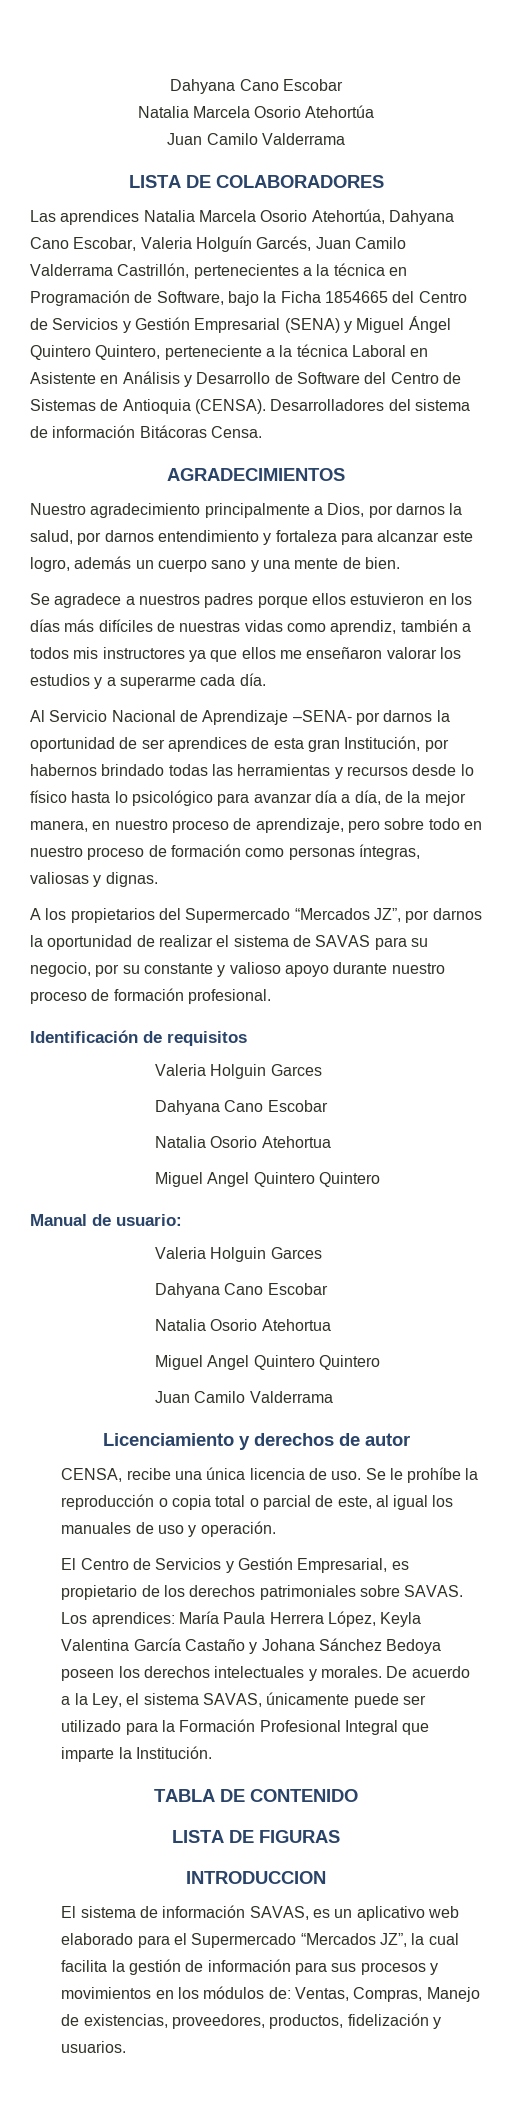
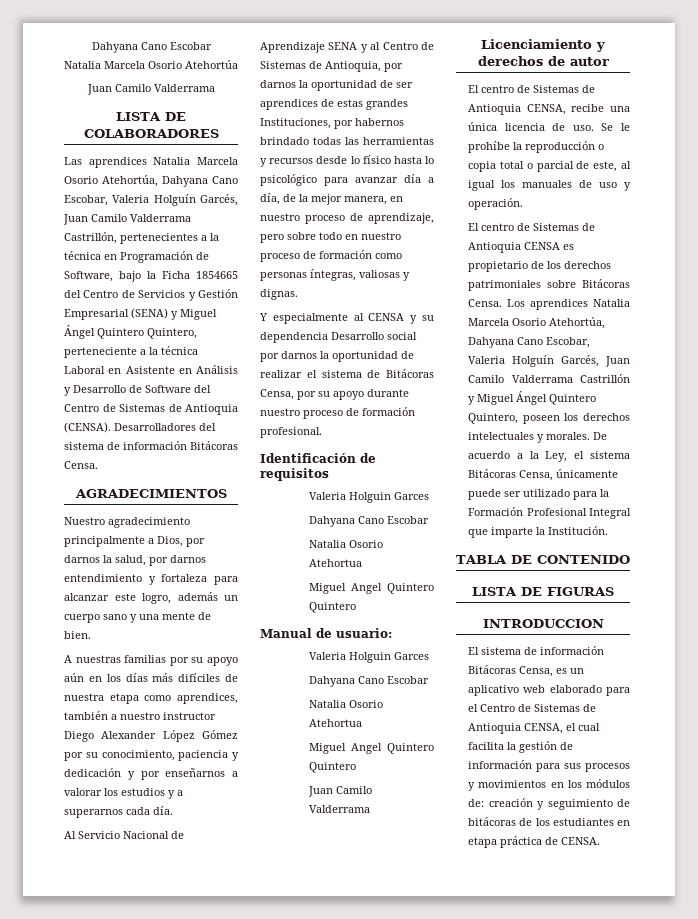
- Se agradece a nuestros padres porque ellos estuvieron en los días más difíciles de nuestras vidas como aprendiz, también a todos mis instructores ya que ellos me enseñaron valorar los estudios y a superarme cada día.
+ A nuestras familias por su apoyo aún en los días más difíciles de nuestra etapa como aprendices, también a nuestro instructor Diego Alexander López Gómez por su conocimiento, paciencia y dedicación y por enseñarnos a valorar los estudios y a superarnos cada día.
- Al Servicio Nacional de Aprendizaje –SENA- por darnos la oportunidad de ser aprendices de esta gran Institución, por habernos brindado todas las herramientas y recursos desde lo físico hasta lo psicológico para avanzar día a día, de la mejor manera, en nuestro proceso de aprendizaje, pero sobre todo en nuestro proceso de formación como personas íntegras, valiosas y dignas.
+ Al Servicio Nacional de Aprendizaje SENA y al Centro de Sistemas de Antioquia, por darnos la oportunidad de ser aprendices de estas grandes Instituciones, por habernos brindado todas las herramientas y recursos desde lo físico hasta lo psicológico para avanzar día a día, de la mejor manera, en nuestro proceso de aprendizaje, pero sobre todo en nuestro proceso de formación como personas íntegras, valiosas y dignas.
- A los propietarios del Supermercado “Mercados JZ”, por darnos la oportunidad de realizar el sistema de SAVAS para su negocio, por su constante y valioso apoyo durante nuestro proceso de formación profesional.
+ Y especialmente al CENSA y su dependencia Desarrollo social por darnos la oportunidad de realizar el sistema de Bitácoras Censa, por su apoyo durante nuestro proceso de formación profesional.
- CENSA, recibe una única licencia de uso.
+ El centro de Sistemas de Antioquia CENSA, recibe una única licencia de uso.
- El Centro de Servicios y Gestión Empresarial, es propietario de los derechos patrimoniales sobre SAVAS. Los aprendices: María Paula Herrera López, Keyla Valentina García Castaño y Johana Sánchez Bedoya poseen los derechos intelectuales y morales.
+ El centro de Sistemas de Antioquia CENSA es propietario de los derechos patrimoniales sobre Bitácoras Censa. Los aprendices Natalia Marcela Osorio Atehortúa, Dahyana Cano Escobar, Valeria Holguín Garcés, Juan Camilo Valderrama Castrillón y Miguel Ángel Quintero Quintero, poseen los derechos intelectuales y morales.
- De acuerdo a la Ley, el sistema SAVAS, únicamente puede ser utilizado para la Formación Profesional Integral que imparte la Institución.
+ De acuerdo a la Ley, el sistema Bitácoras Censa, únicamente puede ser utilizado para la Formación Profesional Integral que imparte la Institución.
- El sistema de información SAVAS, es un aplicativo web elaborado para el Supermercado “Mercados JZ”, la cual facilita la gestión de información para sus procesos y movimientos en los módulos de: Ventas, Compras, Manejo de existencias, proveedores, productos, fidelización y usuarios.
+ El sistema de información Bitácoras Censa, es un aplicativo web elaborado para el Centro de Sistemas de Antioquia CENSA, el cual facilita la gestión de información para sus procesos y movimientos en los módulos de: creación y seguimiento de bitácoras de los estudiantes en etapa práctica de CENSA.

